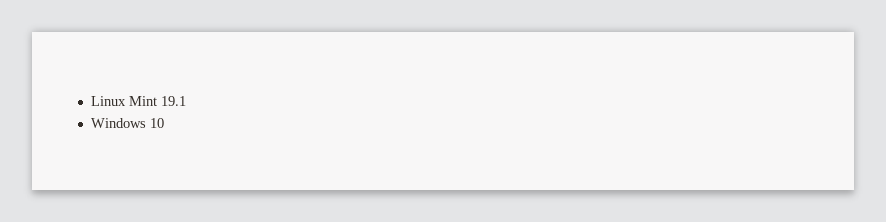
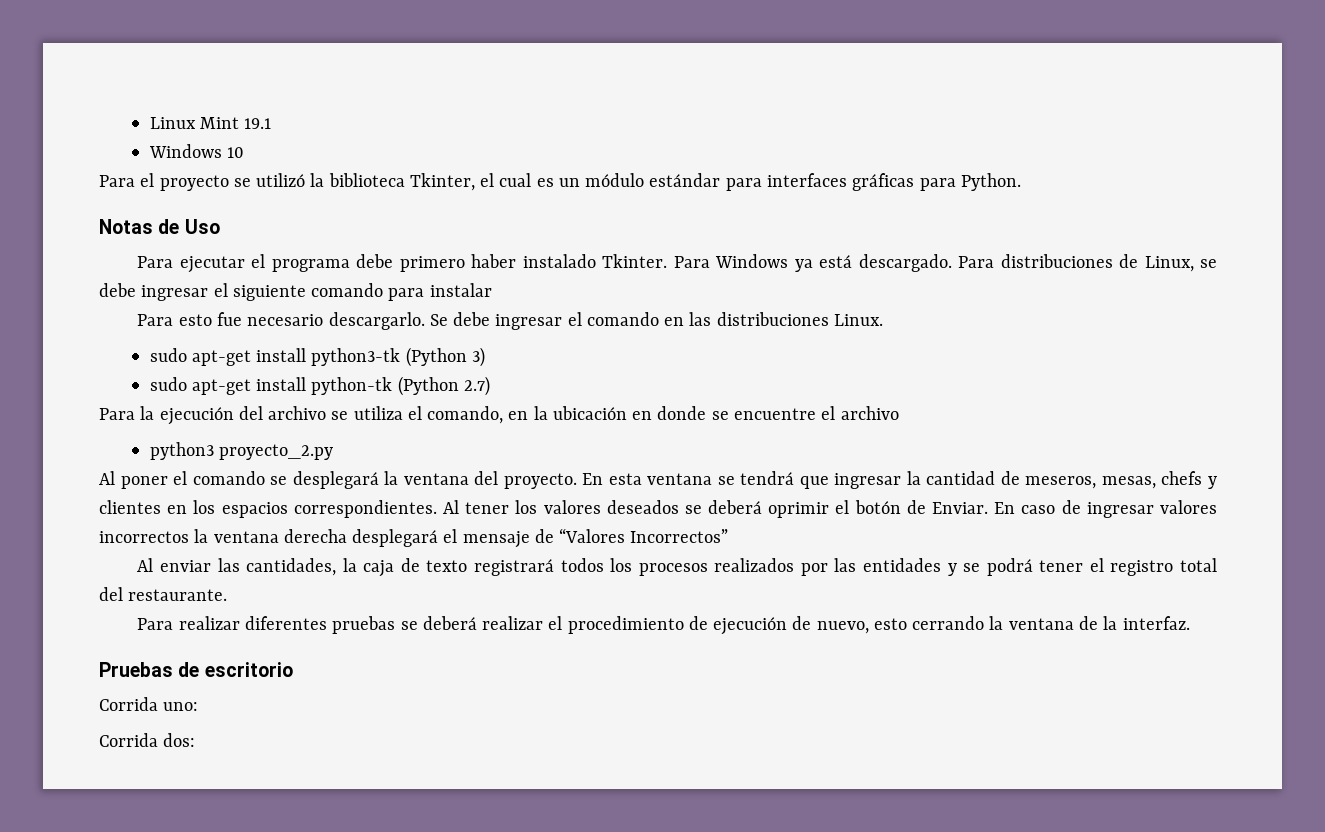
+ Para el proyecto se utilizó la biblioteca Tkinter, el cual es un módulo estándar para interfaces gráficas para Python.
+ Notas de Uso
+ Para ejecutar el programa debe primero haber instalado Tkinter. Para Windows ya está descargado. Para distribuciones de Linux, se debe ingresar el siguiente comando para instalar
+ Para esto fue necesario descargarlo. Se debe ingresar el comando en las distribuciones Linux.
+ sudo apt-get install python3-tk (Python 3)
+ sudo apt-get install python-tk (Python 2.7)
+ Para la ejecución del archivo se utiliza el comando, en la ubicación en donde se encuentre el archivo
+ python3 proyecto_2.py
+ Al poner el comando se desplegará la ventana del proyecto. En esta ventana se tendrá que ingresar la cantidad de meseros, mesas, chefs y clientes en los espacios correspondientes. Al tener los valores deseados se deberá oprimir el botón de Enviar. En caso de ingresar valores incorrectos la ventana derecha desplegará el mensaje de “Valores Incorrectos”
+ Al enviar las cantidades, la caja de texto registrará todos los procesos realizados por las entidades y se podrá tener el registro total del restaurante.
+ Para realizar diferentes pruebas se deberá realizar el procedimiento de ejecución de nuevo, esto cerrando la ventana de la interfaz.
+ Pruebas de escritorio
+ Corrida uno:
+ Corrida dos:

